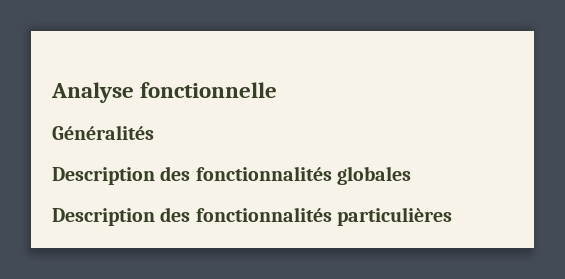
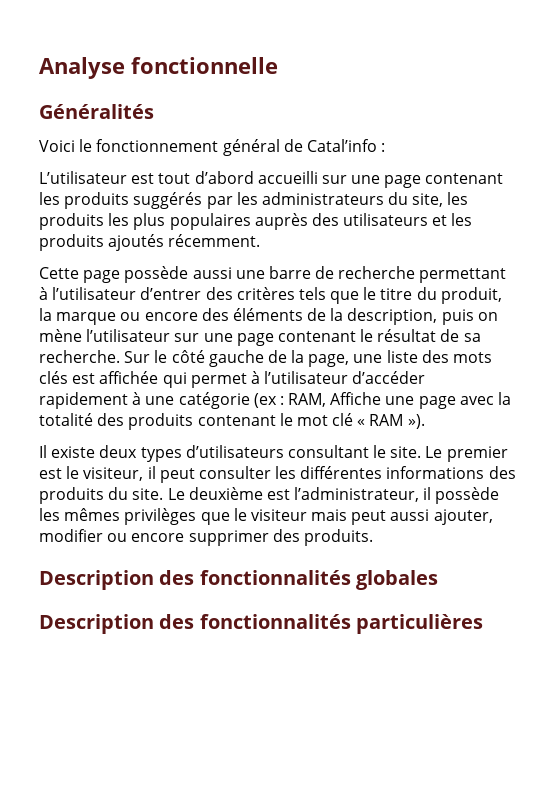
+ Voici le fonctionnement général de Catal’info :
+ L’utilisateur est tout d’abord accueilli sur une page contenant les produits suggérés par les administrateurs du site, les produits les plus populaires auprès des utilisateurs et les produits ajoutés récemment.
+ Cette page possède aussi une barre de recherche permettant à l’utilisateur d’entrer des critères tels que le titre du produit, la marque ou encore des éléments de la description, puis on mène l’utilisateur sur une page contenant le résultat de sa recherche. Sur le côté gauche de la page, une liste des mots clés est affichée qui permet à l’utilisateur d’accéder rapidement à une catégorie (ex : RAM, Affiche une page avec la totalité des produits contenant le mot clé « RAM »).
+ Il existe deux types d’utilisateurs consultant le site. Le premier est le visiteur, il peut consulter les différentes informations des produits du site. Le deuxième est l’administrateur, il possède les mêmes privilèges que le visiteur mais peut aussi ajouter, modifier ou encore supprimer des produits.

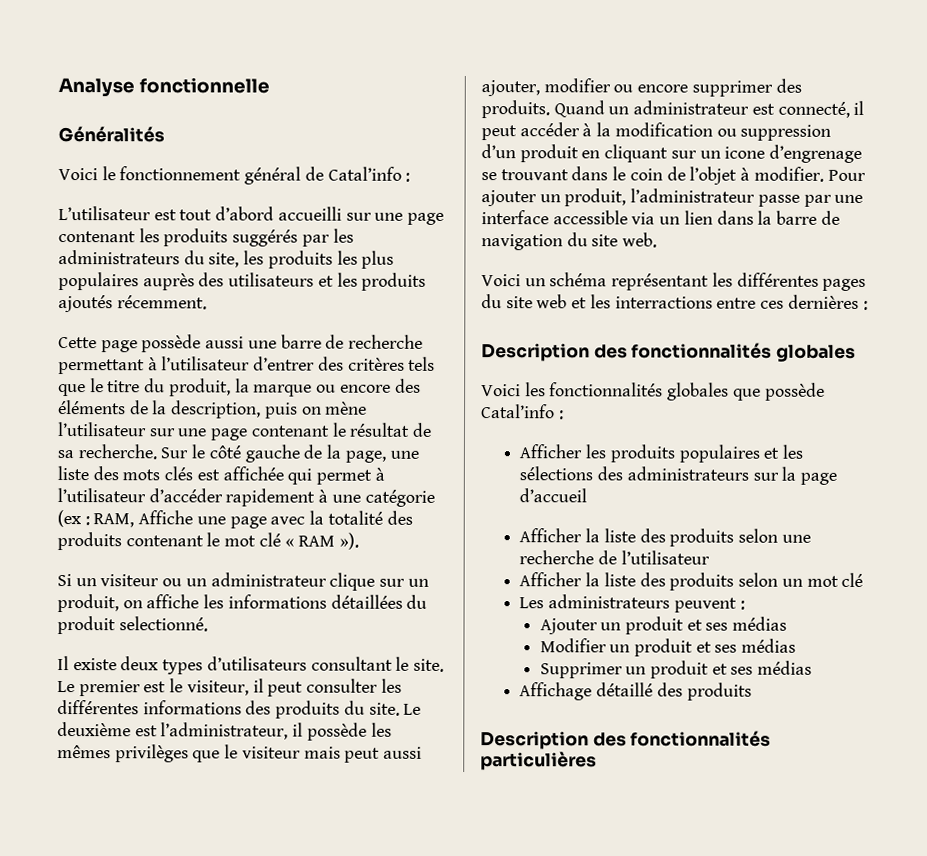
+ Si un visiteur ou un administrateur clique sur un produit, on affiche les informations détaillées du produit selectionné.
- Le deuxième est l’administrateur, il possède les mêmes privilèges que le visiteur mais peut aussi ajouter, modifier ou encore supprimer des produits.
+ Le deuxième est l’administrateur, il possède les mêmes privilèges que le visiteur mais peut aussi ajouter, modifier ou encore supprimer des produits. Quand un administrateur est connecté, il peut accéder à la modification ou suppression d’un produit en cliquant sur un icone d’engrenage se trouvant dans le coin de l’objet à modifier. Pour ajouter un produit, l’administrateur passe par une interface accessible via un lien dans la barre de navigation du site web.
+ Voici un schéma représentant les différentes pages du site web et les interractions entre ces dernières :
  Description des fonctionnalités globales
+ Voici les fonctionnalités globales que possède Catal’info :
+ Afficher les produits populaires et les sélections des administrateurs sur la page d’accueil
+ Afficher la liste des produits selon une recherche de l’utilisateur
+ Afficher la liste des produits selon un mot clé
+ Les administrateurs peuvent :
+ Ajouter un produit et ses médias
+ Modifier un produit et ses médias
+ Supprimer un produit et ses médias
+ Affichage détaillé des produits

